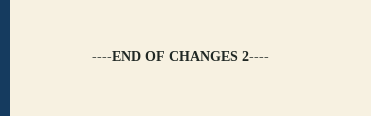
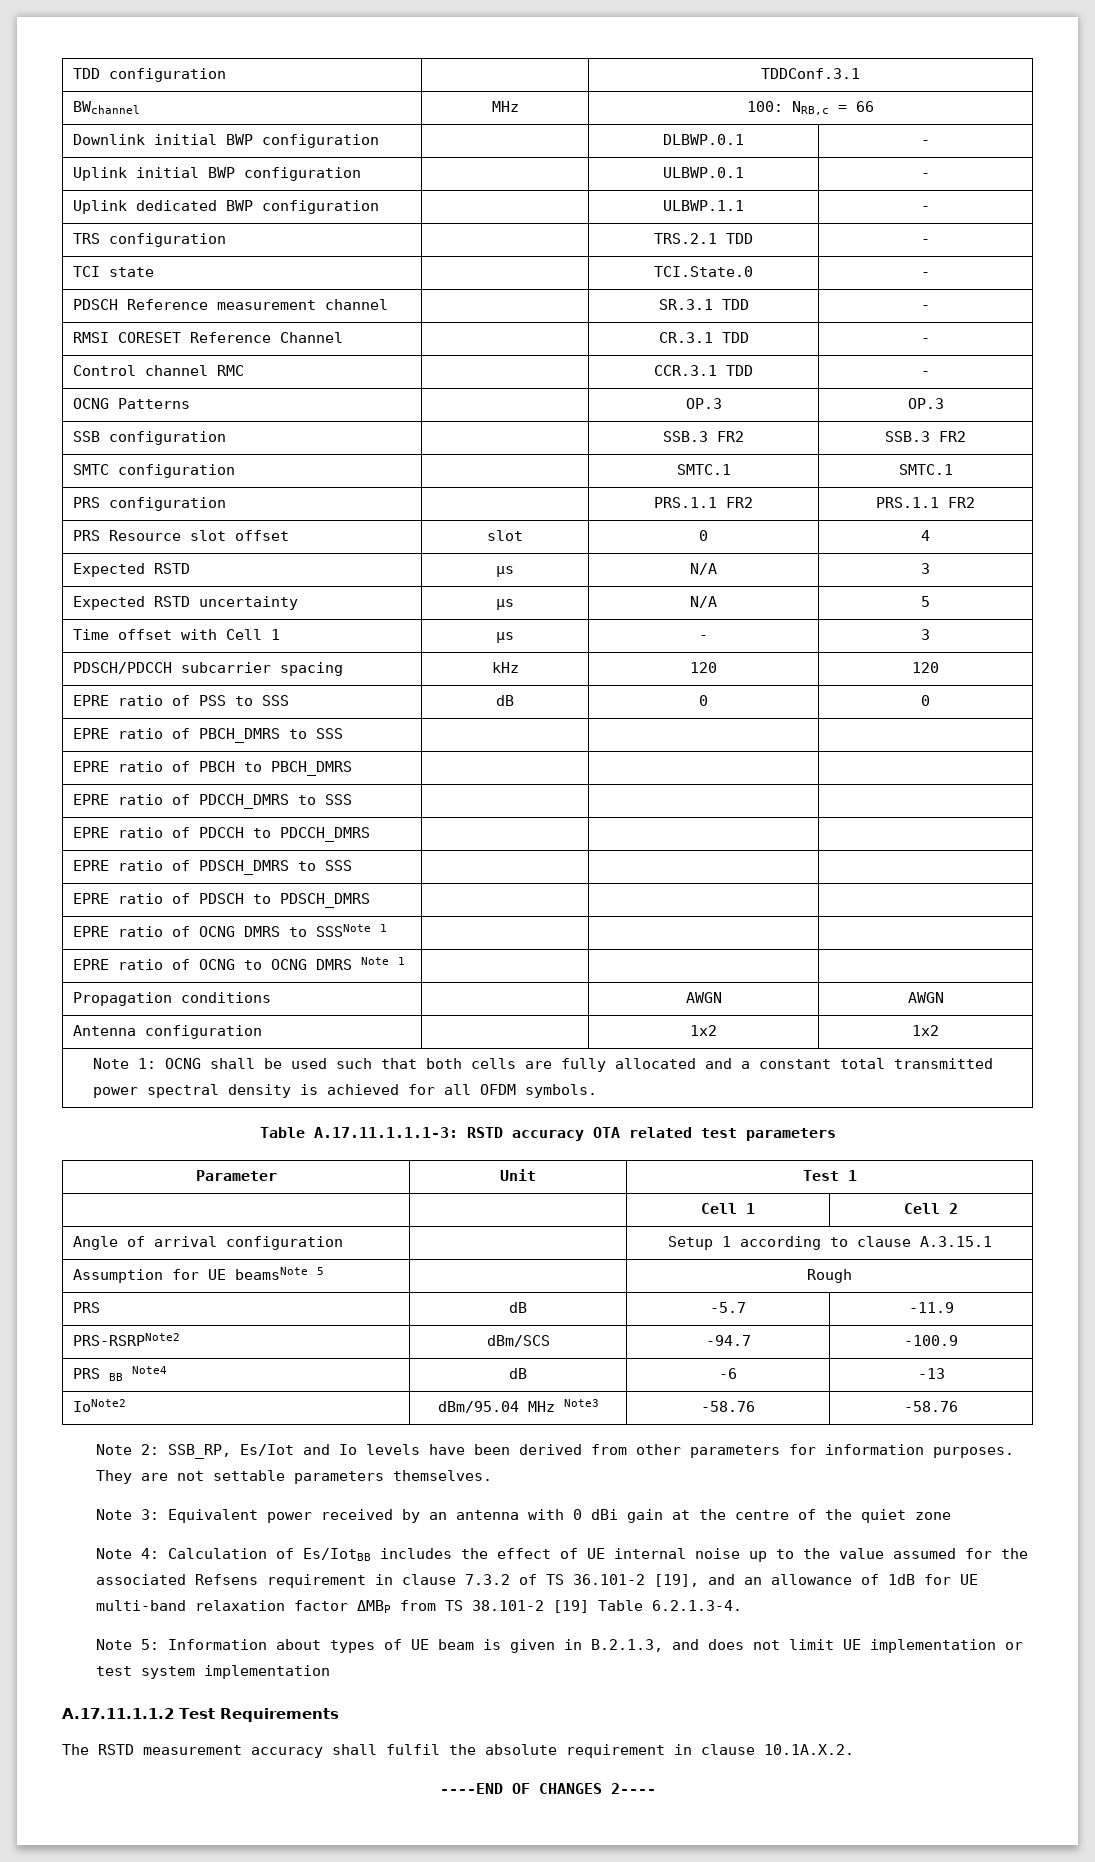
+ TDD configuration | | TDDConf.3.1
+ BWchannel | MHz | 100: NRB,c = 66
+ Downlink initial BWP configuration | | DLBWP.0.1 | -
+ Uplink initial BWP configuration | | ULBWP.0.1 | -
+ Uplink dedicated BWP configuration | | ULBWP.1.1 | -
+ TRS configuration | | TRS.2.1 TDD | -
+ TCI state | | TCI.State.0 | -
+ PDSCH Reference measurement channel | | SR.3.1 TDD | -
+ RMSI CORESET Reference Channel | | CR.3.1 TDD | -
+ Control channel RMC | | CCR.3.1 TDD | -
+ OCNG Patterns | | OP.3 | OP.3
+ SSB configuration | | SSB.3 FR2 | SSB.3 FR2
+ SMTC configuration | | SMTC.1 | SMTC.1
+ PRS configuration | | PRS.1.1 FR2 | PRS.1.1 FR2
+ PRS Resource slot offset | slot | 0 | 4
+ Expected RSTD | μs | N/A | 3
+ Expected RSTD uncertainty | μs | N/A | 5
+ Time offset with Cell 1 | μs | - | 3
+ PDSCH/PDCCH subcarrier spacing | kHz | 120 | 120
+ EPRE ratio of PSS to SSS | dB | 0 | 0
+ EPRE ratio of PBCH_DMRS to SSS | | |
+ EPRE ratio of PBCH to PBCH_DMRS | | |
+ EPRE ratio of PDCCH_DMRS to SSS | | |
+ EPRE ratio of PDCCH to PDCCH_DMRS | | |
+ EPRE ratio of PDSCH_DMRS to SSS | | |
+ EPRE ratio of PDSCH to PDSCH_DMRS | | |
+ EPRE ratio of OCNG DMRS to SSSNote 1 | | |
+ EPRE ratio of OCNG to OCNG DMRS Note 1 | | |
+ Propagation conditions | | AWGN | AWGN
+ Antenna configuration | | 1x2 | 1x2
+ Note 1: OCNG shall be used such that both cells are fully allocated and a constant total transmitted power spectral density is achieved for all OFDM symbols.
+ Table A.17.11.1.1.1-3: RSTD accuracy OTA related test parameters
+ Parameter | Unit | Test 1
+ | | Cell 1 | Cell 2
+ Angle of arrival configuration | | Setup 1 according to clause A.3.15.1
+ Assumption for UE beamsNote 5 | | Rough
+ PRS | dB | -5.7 | -11.9
+ PRS-RSRPNote2 | dBm/SCS | -94.7 | -100.9
+ PRS BB Note4 | dB | -6 | -13
+ IoNote2 | dBm/95.04 MHz Note3 | -58.76 | -58.76
+ Note 2: SSB_RP, Es/Iot and Io levels have been derived from other parameters for information purposes. They are not settable parameters themselves.
+ Note 3: Equivalent power received by an antenna with 0 dBi gain at the centre of the quiet zone
+ Note 4: Calculation of Es/IotBB includes the effect of UE internal noise up to the value assumed for the associated Refsens requirement in clause 7.3.2 of TS 36.101-2 [19], and an allowance of 1dB for UE multi-band relaxation factor ΔMBP from TS 38.101-2 [19] Table 6.2.1.3-4.
+ Note 5: Information about types of UE beam is given in B.2.1.3, and does not limit UE implementation or test system implementation
+ A.17.11.1.1.2 Test Requirements
+ The RSTD measurement accuracy shall fulfil the absolute requirement in clause 10.1A.X.2.

